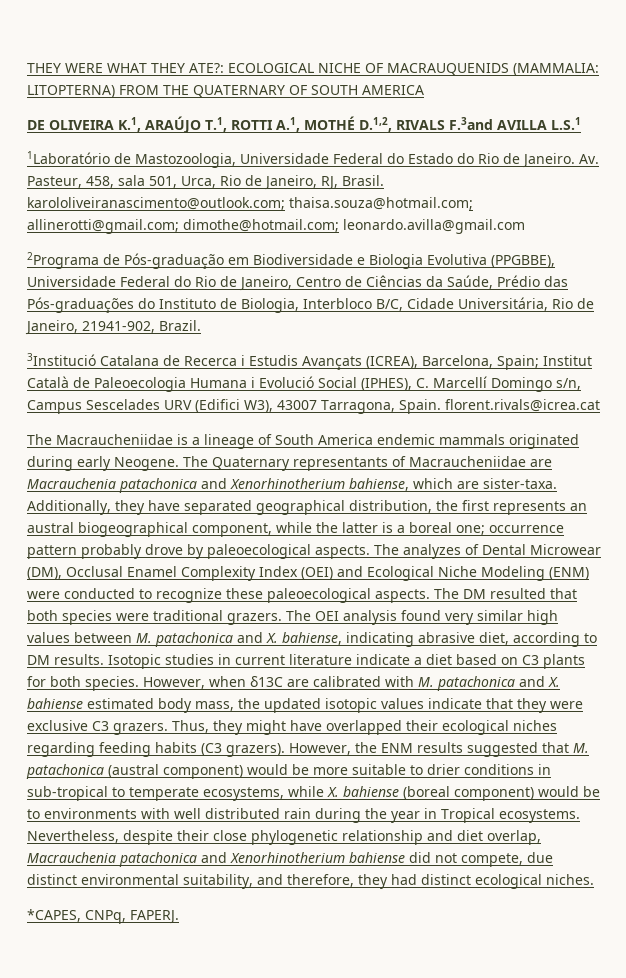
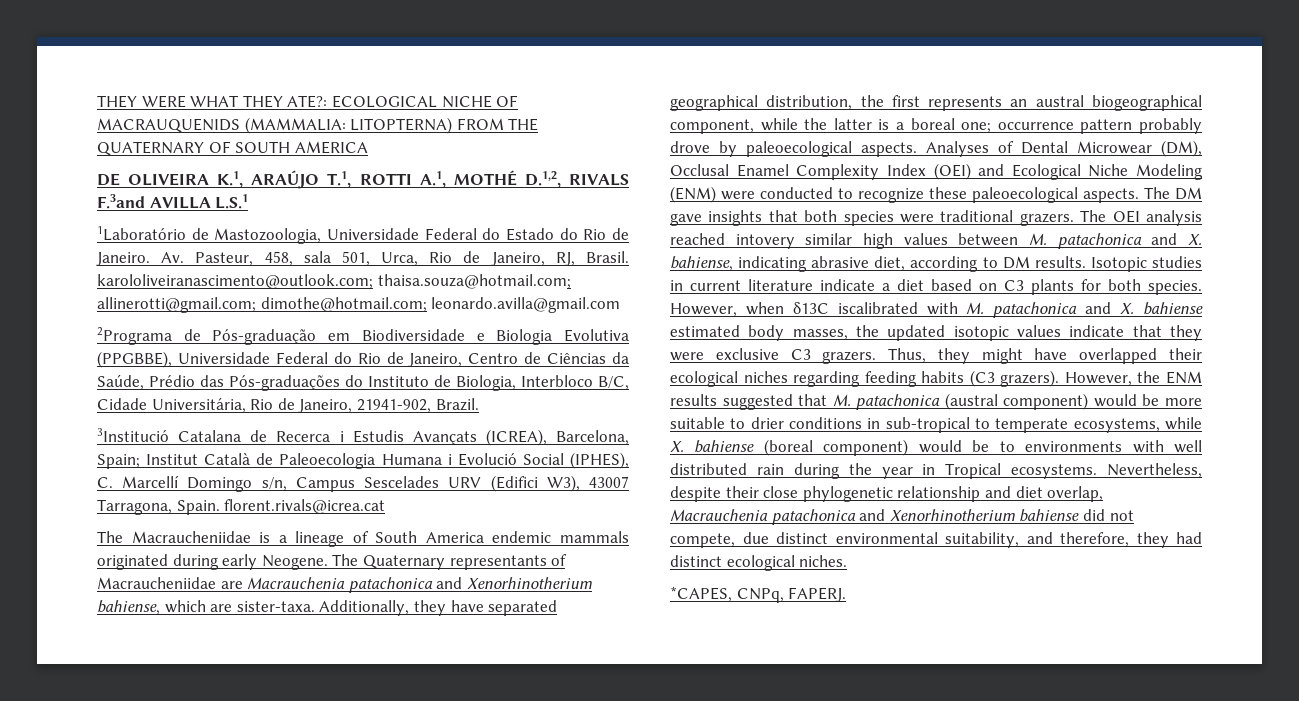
- The analyzes of Dental Microwear (DM), Occlusal Enamel Complexity Index (OEI) and Ecological Niche Modeling (ENM) were conducted to recognize these paleoecological aspects.
+ Analyses of Dental Microwear (DM), Occlusal Enamel Complexity Index (OEI) and Ecological Niche Modeling (ENM) were conducted to recognize these paleoecological aspects.
- The DM resulted that both species were traditional grazers.
+ The DM gave insights that both species were traditional grazers.
- The OEI analysis found very similar high values between M. patachonica and X. bahiense, indicating abrasive diet, according to DM results.
+ The OEI analysis reached intovery similar high values between M. patachonica and X. bahiense, indicating abrasive diet, according to DM results.
- However, when δ13C are calibrated with M. patachonica and X. bahiense estimated body mass, the updated isotopic values indicate that they were exclusive C3 grazers.
+ However, when δ13C iscalibrated with M. patachonica and X. bahiense estimated body masses, the updated isotopic values indicate that they were exclusive C3 grazers.

